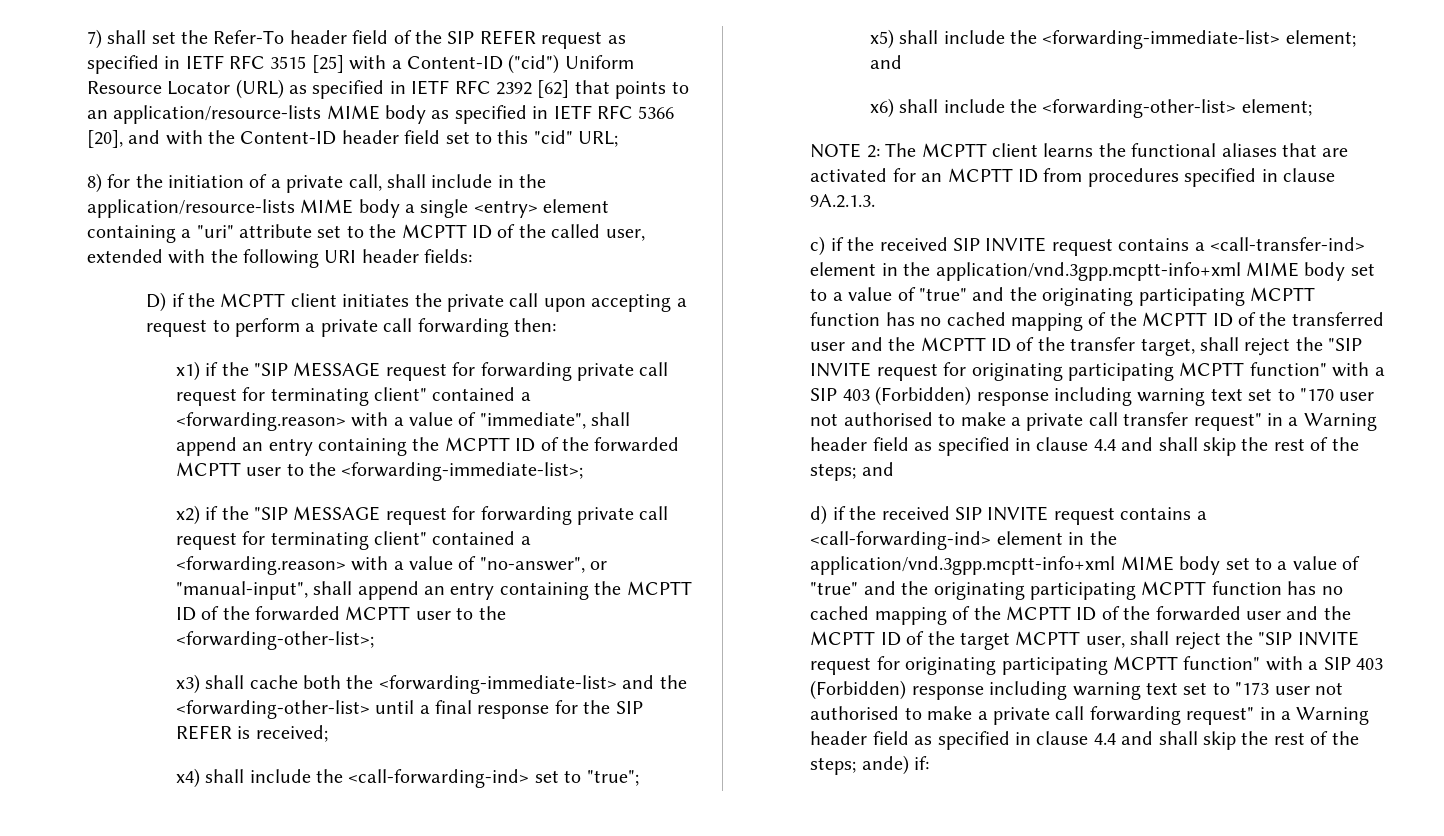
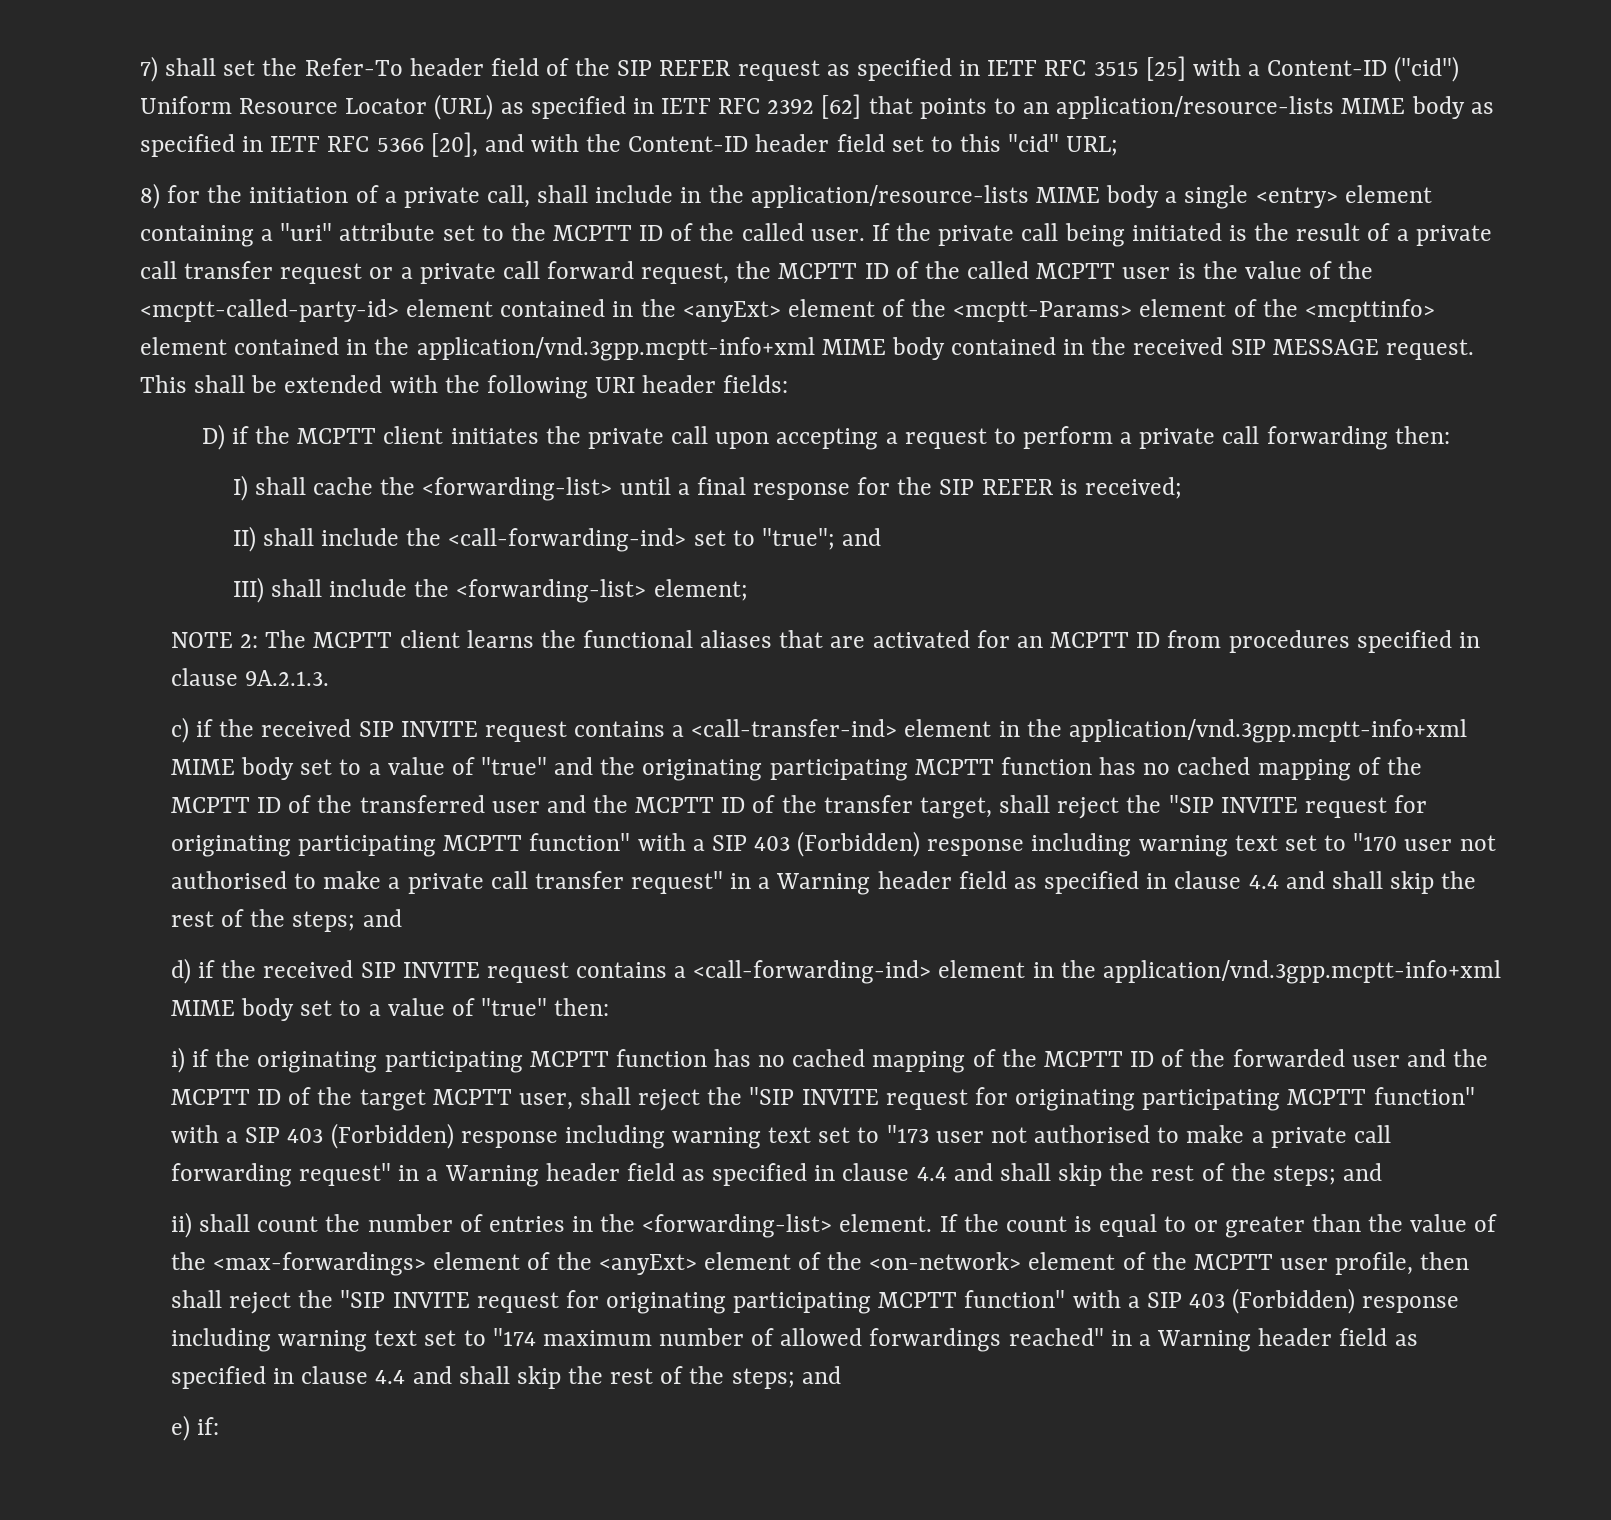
- 8) for the initiation of a private call, shall include in the application/resource-lists MIME body a single <entry> element containing a "uri" attribute set to the MCPTT ID of the called user, extended with the following URI header fields:
+ 8) for the initiation of a private call, shall include in the application/resource-lists MIME body a single <entry> element containing a "uri" attribute set to the MCPTT ID of the called user. If the private call being initiated is the result of a private call transfer request or a private call forward request, the MCPTT ID of the called MCPTT user is the value of the <mcptt-called-party-id> element contained in the <anyExt> element of the <mcptt-Params> element of the <mcpttinfo> element contained in the application/vnd.3gpp.mcptt-info+xml MIME body contained in the received SIP MESSAGE request. This shall be extended with the following URI header fields:
- x1) if the "SIP MESSAGE request for forwarding private call request for terminating client" contained a <forwarding.reason> with a value of "immediate", shall append an entry containing the MCPTT ID of the forwarded MCPTT user to the <forwarding-immediate-list>;
- x2) if the "SIP MESSAGE request for forwarding private call request for terminating client" contained a <forwarding.reason> with a value of "no-answer", or "manual-input", shall append an entry containing the MCPTT ID of the forwarded MCPTT user to the <forwarding-other-list>;
- x3) shall cache both the <forwarding-immediate-list> and the <forwarding-other-list> until a final response for the SIP REFER is received;
+ I) shall cache the <forwarding-list> until a final response for the SIP REFER is received;
- x4) shall include the <call-forwarding-ind> set to "true";
- x5) shall include the <forwarding-immediate-list> element; and
- x6) shall include the <forwarding-other-list> element;
+ II) shall include the <call-forwarding-ind> set to "true"; and
+ III) shall include the <forwarding-list> element;
- d) if the received SIP INVITE request contains a <call-forwarding-ind> element in the application/vnd.3gpp.mcptt-info+xml MIME body set to a value of "true" and the originating participating MCPTT function has no cached mapping of the MCPTT ID of the forwarded user and the MCPTT ID of the target MCPTT user, shall reject the "SIP INVITE request for originating participating MCPTT function" with a SIP 403 (Forbidden) response including warning text set to "173 user not authorised to make a private call forwarding request" in a Warning header field as specified in clause 4.4 and shall skip the rest of the steps; ande) if:
+ d) if the received SIP INVITE request contains a <call-forwarding-ind> element in the application/vnd.3gpp.mcptt-info+xml MIME body set to a value of "true" then:
+ i) if the originating participating MCPTT function has no cached mapping of the MCPTT ID of the forwarded user and the MCPTT ID of the target MCPTT user, shall reject the "SIP INVITE request for originating participating MCPTT function" with a SIP 403 (Forbidden) response including warning text set to "173 user not authorised to make a private call forwarding request" in a Warning header field as specified in clause 4.4 and shall skip the rest of the steps; and
+ ii) shall count the number of entries in the <forwarding-list> element. If the count is equal to or greater than the value of the <max-forwardings> element of the <anyExt> element of the <on-network> element of the MCPTT user profile, then shall reject the "SIP INVITE request for originating participating MCPTT function" with a SIP 403 (Forbidden) response including warning text set to "174 maximum number of allowed forwardings reached" in a Warning header field as specified in clause 4.4 and shall skip the rest of the steps; and
+ e) if:

